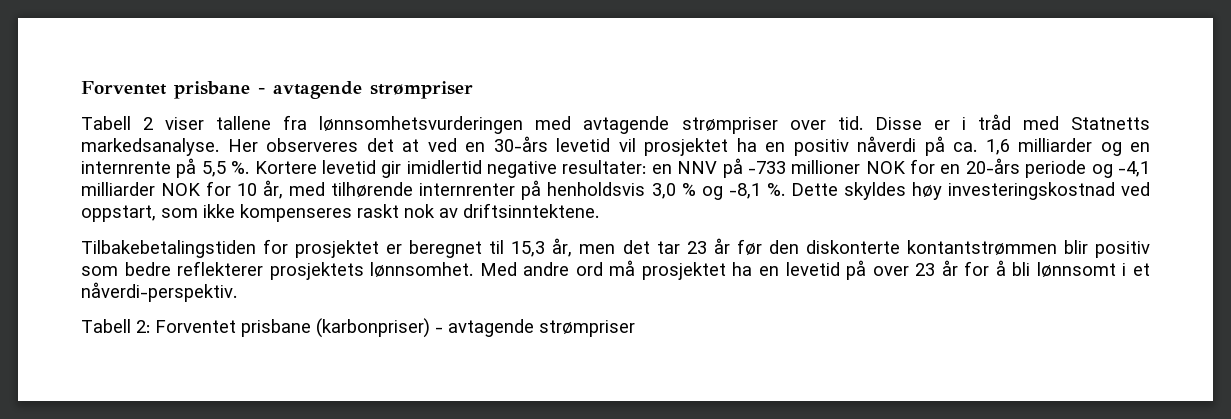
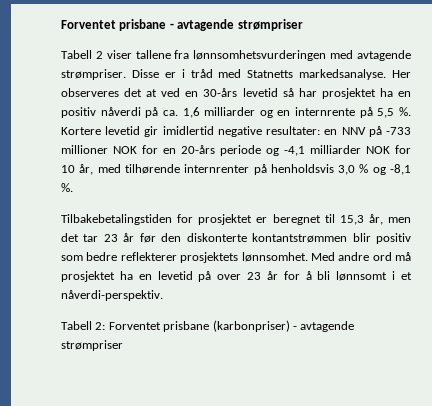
- Tabell 2 viser tallene fra lønnsomhetsvurderingen med avtagende strømpriser over tid.
+ Tabell 2 viser tallene fra lønnsomhetsvurderingen med avtagende strømpriser.
- Her observeres det at ved en 30-års levetid vil prosjektet ha en positiv nåverdi på ca. 1,6 milliarder og en internrente på 5,5 %.
+ Her observeres det at ved en 30-års levetid så har prosjektet ha en positiv nåverdi på ca. 1,6 milliarder og en internrente på 5,5 %.
- Dette skyldes høy investeringskostnad ved oppstart, som ikke kompenseres raskt nok av driftsinntektene.

